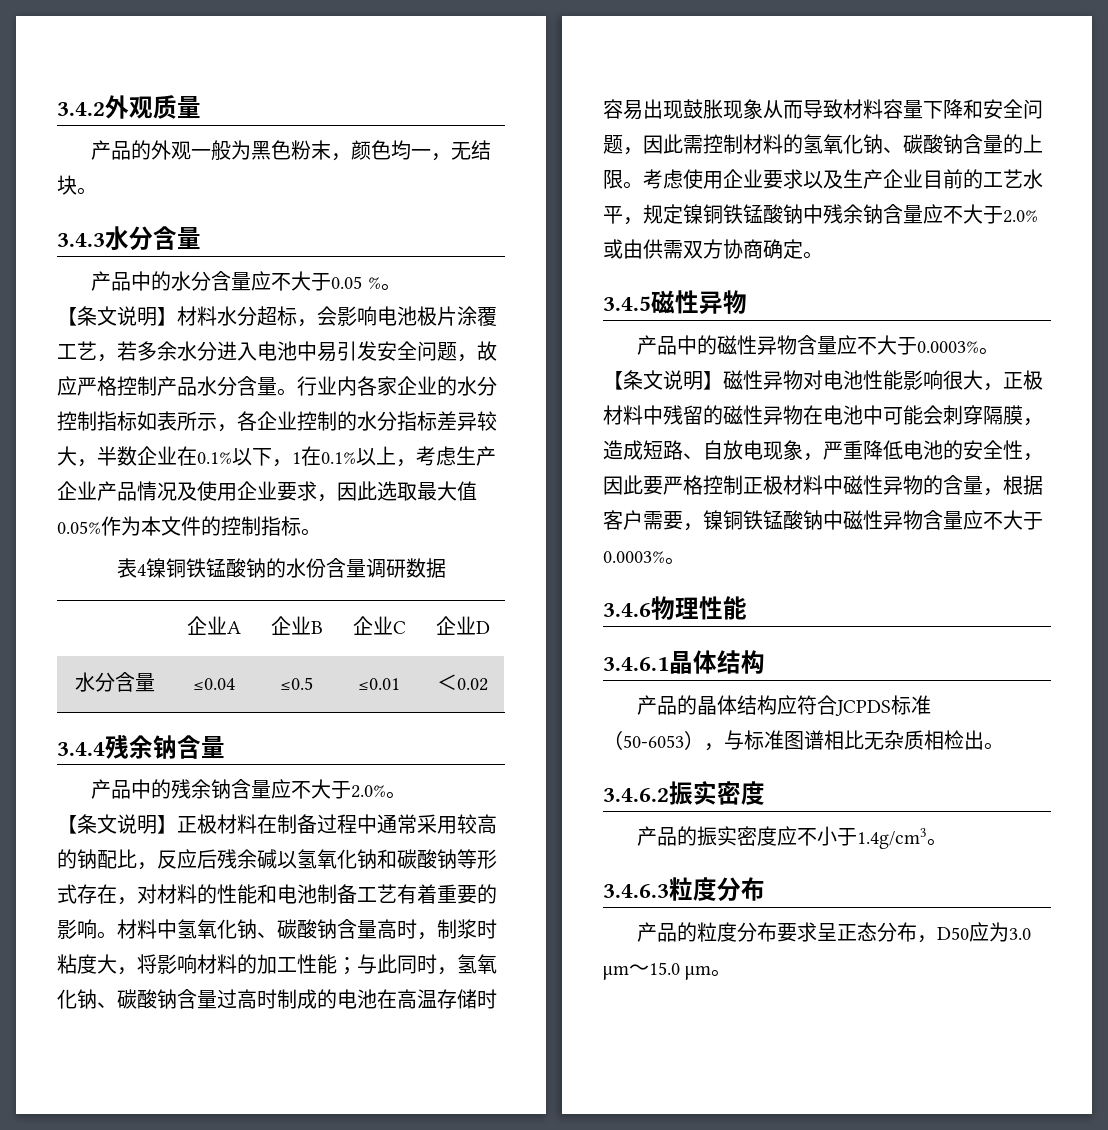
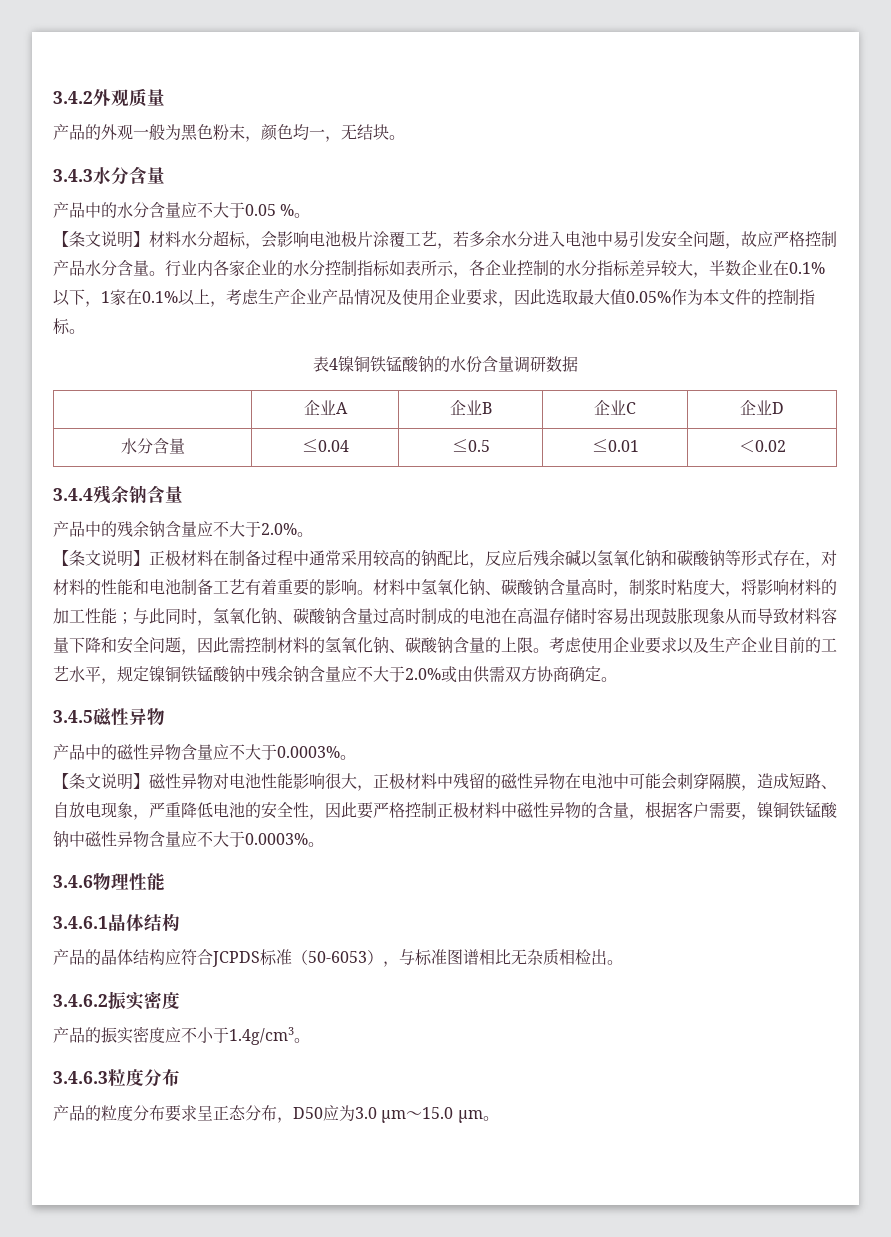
- 行业内各家企业的水分控制指标如表所示，各企业控制的水分指标差异较大，半数企业在0.1%以下，1在0.1%以上，考虑生产企业产品情况及使用企业要求，因此选取最大值0.05%作为本文件的控制指标。
+ 行业内各家企业的水分控制指标如表所示，各企业控制的水分指标差异较大，半数企业在0.1%以下，1家在0.1%以上，考虑生产企业产品情况及使用企业要求，因此选取最大值0.05%作为本文件的控制指标。

